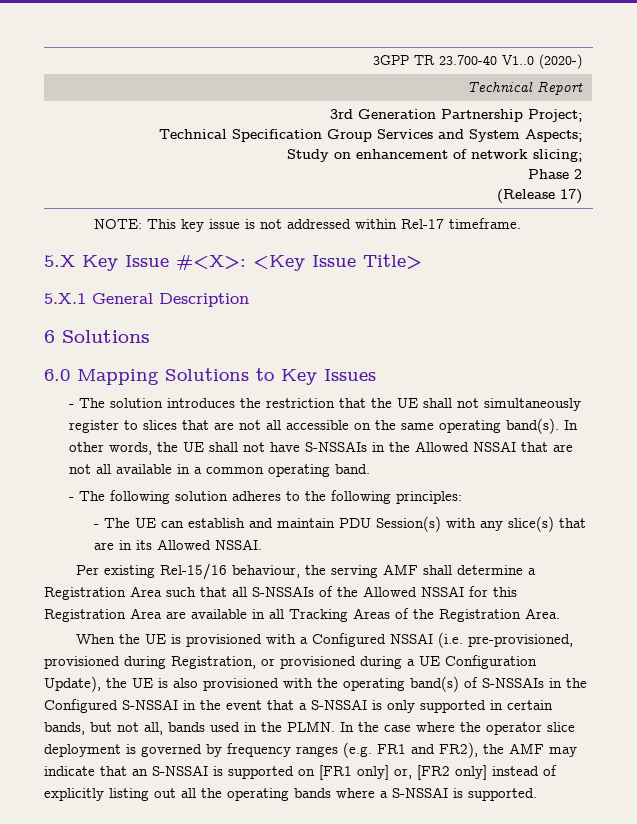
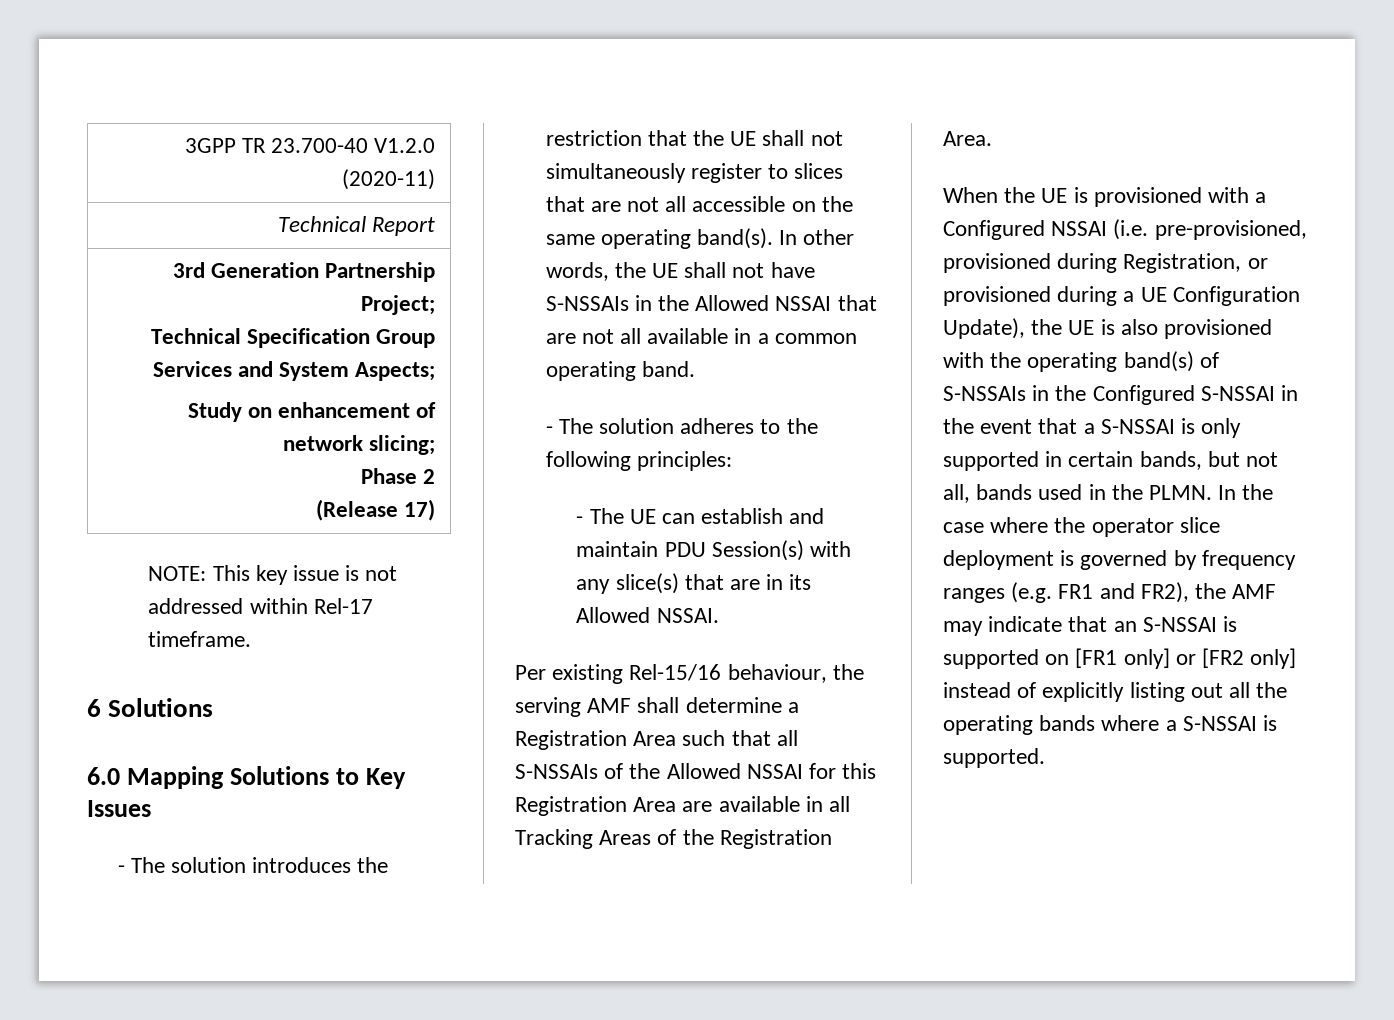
- 3GPP TR 23.700-40 V1..0 (2020-)
+ 3GPP TR 23.700-40 V1.2.0 (2020-11)
- 5.X Key Issue #<X>: <Key Issue Title>
- 5.X.1 General Description
- - The following solution adheres to the following principles:
+ - The solution adheres to the following principles:
- In the case where the operator slice deployment is governed by frequency ranges (e.g. FR1 and FR2), the AMF may indicate that an S-NSSAI is supported on [FR1 only] or, [FR2 only] instead of explicitly listing out all the operating bands where a S-NSSAI is supported.
+ In the case where the operator slice deployment is governed by frequency ranges (e.g. FR1 and FR2), the AMF may indicate that an S-NSSAI is supported on [FR1 only] or [FR2 only] instead of explicitly listing out all the operating bands where a S-NSSAI is supported.

